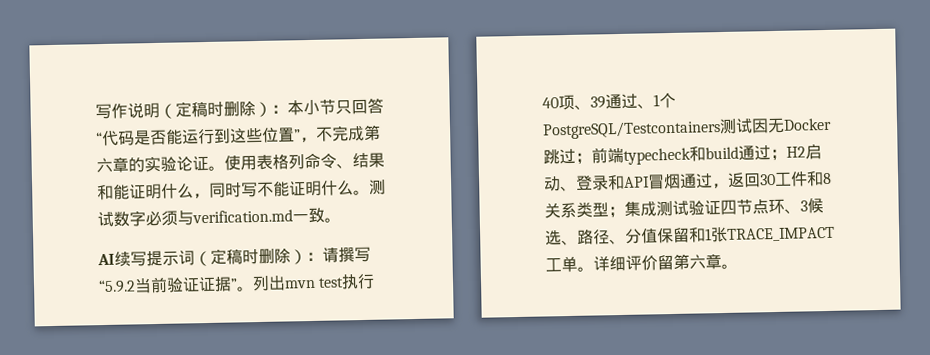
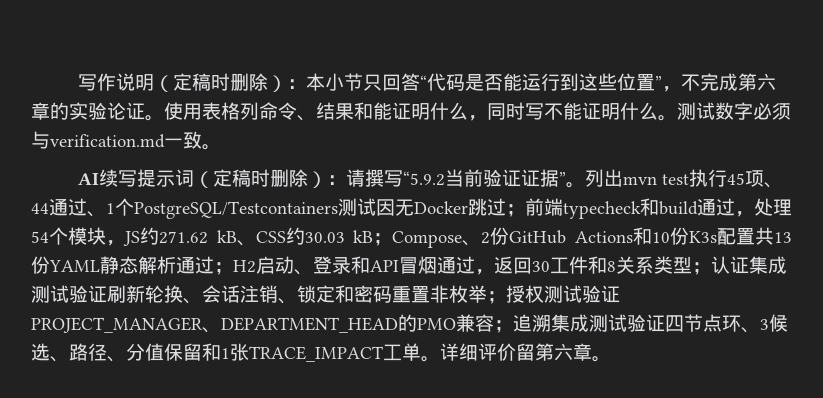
- 列出mvn test执行40项、39通过、1个PostgreSQL/Testcontainers测试因无Docker跳过；前端typecheck和build通过；H2启动、登录和API冒烟通过，返回30工件和8关系类型；集成测试验证四节点环、3候选、路径、分值保留和1张TRACE_IMPACT工单。
+ 列出mvn test执行45项、44通过、1个PostgreSQL/Testcontainers测试因无Docker跳过；前端typecheck和build通过，处理54个模块，JS约271.62 kB、CSS约30.03 kB；Compose、2份GitHub Actions和10份K3s配置共13份YAML静态解析通过；H2启动、登录和API冒烟通过，返回30工件和8关系类型；认证集成测试验证刷新轮换、会话注销、锁定和密码重置非枚举；授权测试验证PROJECT_MANAGER、DEPARTMENT_HEAD的PMO兼容；追溯集成测试验证四节点环、3候选、路径、分值保留和1张TRACE_IMPACT工单。

